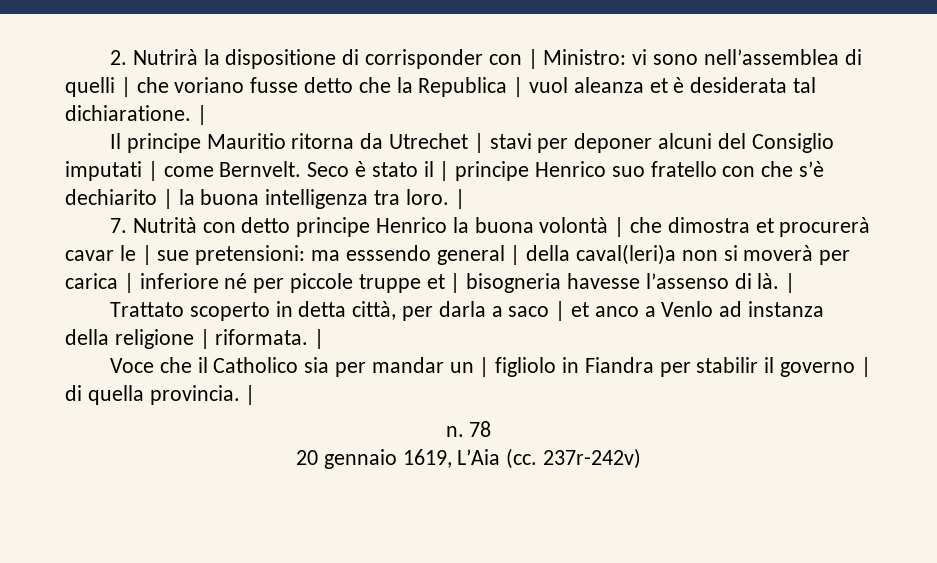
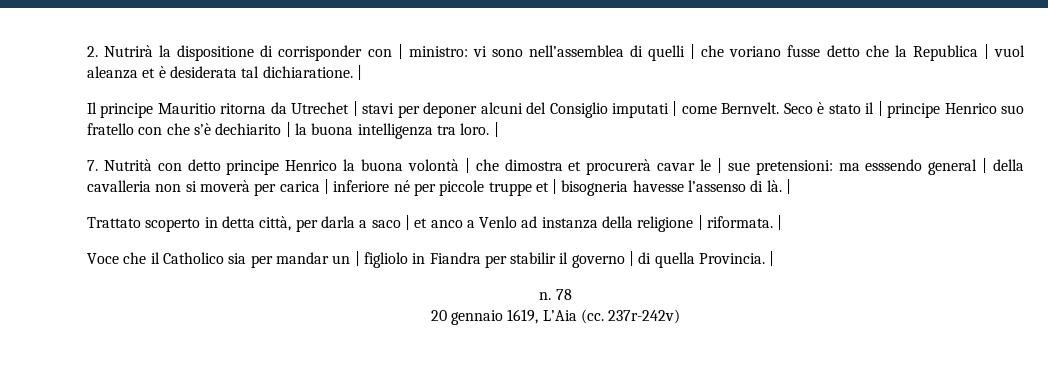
- 2. Nutrirà la dispositione di corrisponder con | Ministro: vi sono nell’assemblea di quelli | che voriano fusse detto che la Republica | vuol aleanza et è desiderata tal dichiaratione.
+ 2. Nutrirà la dispositione di corrisponder con | ministro: vi sono nell’assemblea di quelli | che voriano fusse detto che la Republica | vuol aleanza et è desiderata tal dichiaratione.
- 7. Nutrità con detto principe Henrico la buona volontà | che dimostra et procurerà cavar le | sue pretensioni: ma esssendo general | della caval(leri)a non si moverà per carica | inferiore né per piccole truppe et | bisogneria havesse l’assenso di là.
+ 7. Nutrità con detto principe Henrico la buona volontà | che dimostra et procurerà cavar le | sue pretensioni: ma esssendo general | della cavalleria non si moverà per carica | inferiore né per piccole truppe et | bisogneria havesse l’assenso di là.
- Voce che il Catholico sia per mandar un | figliolo in Fiandra per stabilir il governo | di quella provincia.
+ Voce che il Catholico sia per mandar un | figliolo in Fiandra per stabilir il governo | di quella Provincia.

